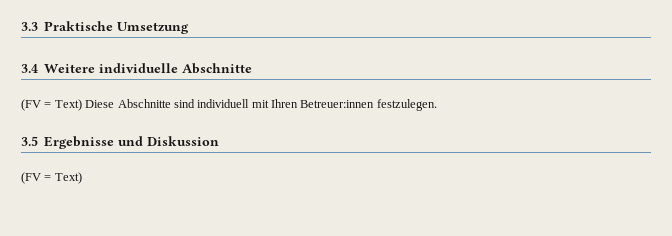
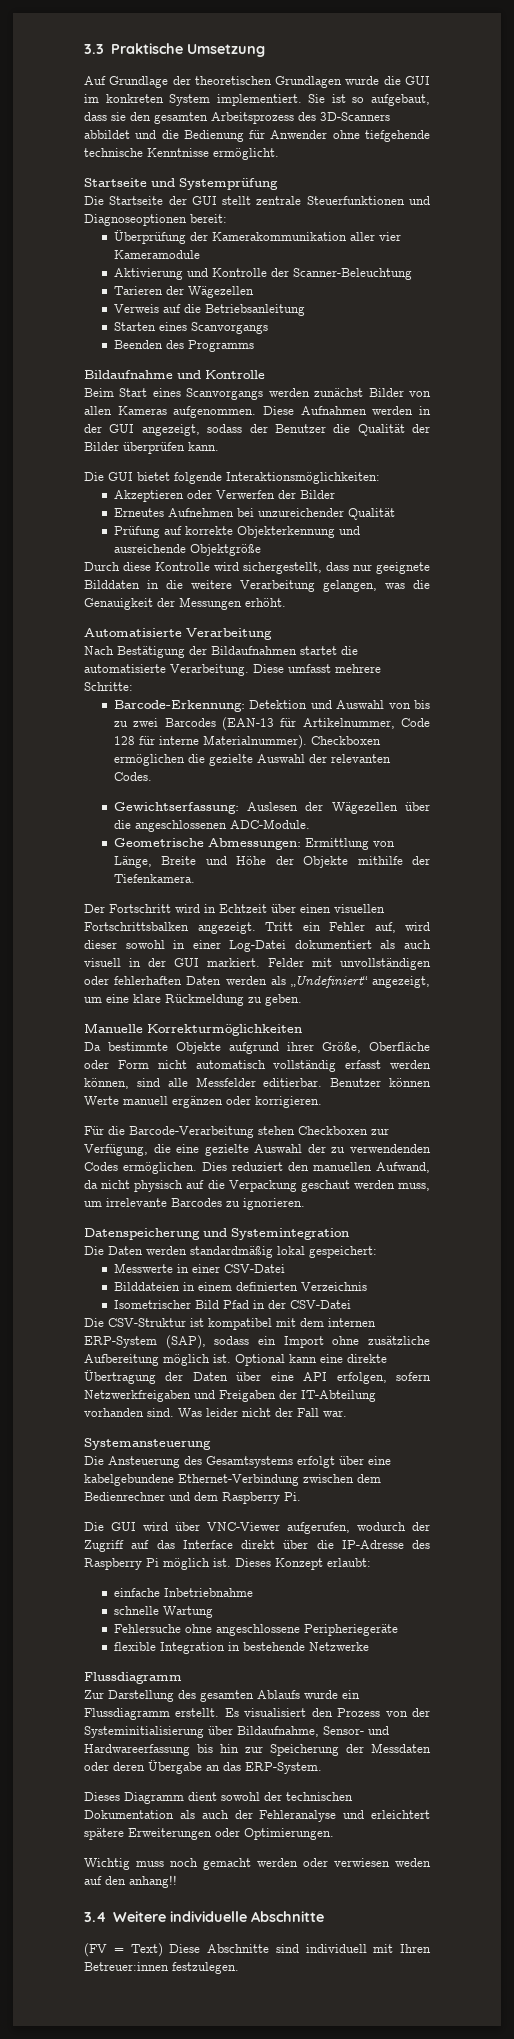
+ Auf Grundlage der theoretischen Grundlagen wurde die GUI im konkreten System implementiert. Sie ist so aufgebaut, dass sie den gesamten Arbeitsprozess des 3D-Scanners abbildet und die Bedienung für Anwender ohne tiefgehende technische Kenntnisse ermöglicht.
+ Startseite und Systemprüfung
+ Die Startseite der GUI stellt zentrale Steuerfunktionen und Diagnoseoptionen bereit:
+ Überprüfung der Kamerakommunikation aller vier Kameramodule
+ Aktivierung und Kontrolle der Scanner-Beleuchtung
+ Tarieren der Wägezellen
+ Verweis auf die Betriebsanleitung
+ Starten eines Scanvorgangs
+ Beenden des Programms
+ Bildaufnahme und Kontrolle
+ Beim Start eines Scanvorgangs werden zunächst Bilder von allen Kameras aufgenommen. Diese Aufnahmen werden in der GUI angezeigt, sodass der Benutzer die Qualität der Bilder überprüfen kann.
+ Die GUI bietet folgende Interaktionsmöglichkeiten:
+ Akzeptieren oder Verwerfen der Bilder
+ Erneutes Aufnehmen bei unzureichender Qualität
+ Prüfung auf korrekte Objekterkennung und ausreichende Objektgröße
+ Durch diese Kontrolle wird sichergestellt, dass nur geeignete Bilddaten in die weitere Verarbeitung gelangen, was die Genauigkeit der Messungen erhöht.
+ Automatisierte Verarbeitung
+ Nach Bestätigung der Bildaufnahmen startet die automatisierte Verarbeitung. Diese umfasst mehrere Schritte:
+ Barcode-Erkennung: Detektion und Auswahl von bis zu zwei Barcodes (EAN-13 für Artikelnummer, Code 128 für interne Materialnummer). Checkboxen ermöglichen die gezielte Auswahl der relevanten Codes.
+ Gewichtserfassung: Auslesen der Wägezellen über die angeschlossenen ADC-Module.
+ Geometrische Abmessungen: Ermittlung von Länge, Breite und Höhe der Objekte mithilfe der Tiefenkamera.
+ Der Fortschritt wird in Echtzeit über einen visuellen Fortschrittsbalken angezeigt. Tritt ein Fehler auf, wird dieser sowohl in einer Log-Datei dokumentiert als auch visuell in der GUI markiert. Felder mit unvollständigen oder fehlerhaften Daten werden als „Undefiniert“ angezeigt, um eine klare Rückmeldung zu geben.
+ Manuelle Korrekturmöglichkeiten
+ Da bestimmte Objekte aufgrund ihrer Größe, Oberfläche oder Form nicht automatisch vollständig erfasst werden können, sind alle Messfelder editierbar. Benutzer können Werte manuell ergänzen oder korrigieren.
+ Für die Barcode-Verarbeitung stehen Checkboxen zur Verfügung, die eine gezielte Auswahl der zu verwendenden Codes ermöglichen. Dies reduziert den manuellen Aufwand, da nicht physisch auf die Verpackung geschaut werden muss, um irrelevante Barcodes zu ignorieren.
+ Datenspeicherung und Systemintegration
+ Die Daten werden standardmäßig lokal gespeichert:
+ Messwerte in einer CSV-Datei
+ Bilddateien in einem definierten Verzeichnis
+ Isometrischer Bild Pfad in der CSV-Datei
+ Die CSV-Struktur ist kompatibel mit dem internen ERP-System (SAP), sodass ein Import ohne zusätzliche Aufbereitung möglich ist. Optional kann eine direkte Übertragung der Daten über eine API erfolgen, sofern Netzwerkfreigaben und Freigaben der IT-Abteilung vorhanden sind. Was leider nicht der Fall war.
+ Systemansteuerung
+ Die Ansteuerung des Gesamtsystems erfolgt über eine kabelgebundene Ethernet-Verbindung zwischen dem Bedienrechner und dem Raspberry Pi.
+ Die GUI wird über VNC-Viewer aufgerufen, wodurch der Zugriff auf das Interface direkt über die IP-Adresse des Raspberry Pi möglich ist. Dieses Konzept erlaubt:
+ einfache Inbetriebnahme
+ schnelle Wartung
+ Fehlersuche ohne angeschlossene Peripheriegeräte
+ flexible Integration in bestehende Netzwerke
+ Flussdiagramm
+ Zur Darstellung des gesamten Ablaufs wurde ein Flussdiagramm erstellt. Es visualisiert den Prozess von der Systeminitialisierung über Bildaufnahme, Sensor- und Hardwareerfassung bis hin zur Speicherung der Messdaten oder deren Übergabe an das ERP-System.
+ Dieses Diagramm dient sowohl der technischen Dokumentation als auch der Fehleranalyse und erleichtert spätere Erweiterungen oder Optimierungen.
+ Wichtig muss noch gemacht werden oder verwiesen weden auf den anhang!!
- 3.5 Ergebnisse und Diskussion
- (FV = Text)

